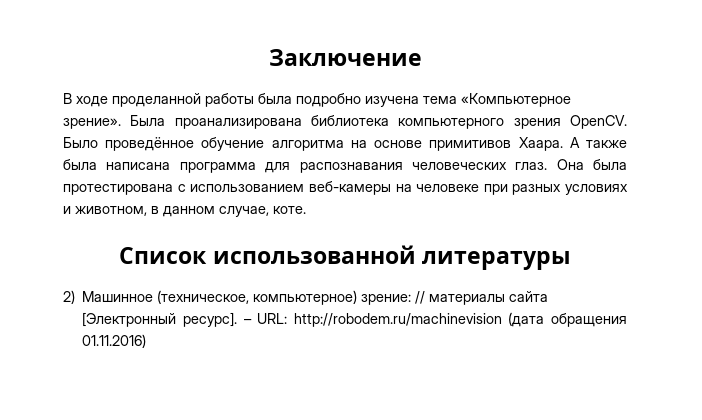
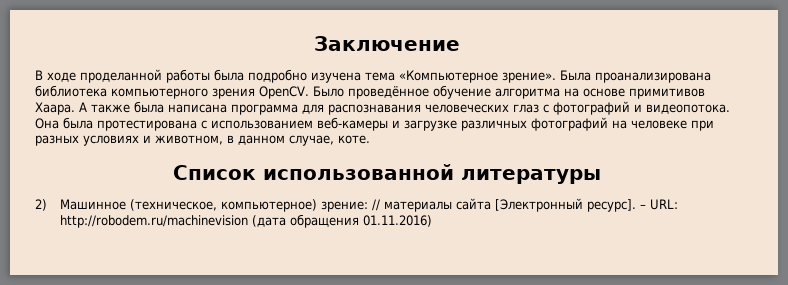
- А также была написана программа для распознавания человеческих глаз.
+ А также была написана программа для распознавания человеческих глаз с фотографий и видеопотока.
- Она была протестирована с использованием веб-камеры на человеке при разных условиях и животном, в данном случае, коте.
+ Она была протестирована с использованием веб-камеры и загрузке различных фотографий на человеке при разных условиях и животном, в данном случае, коте.

